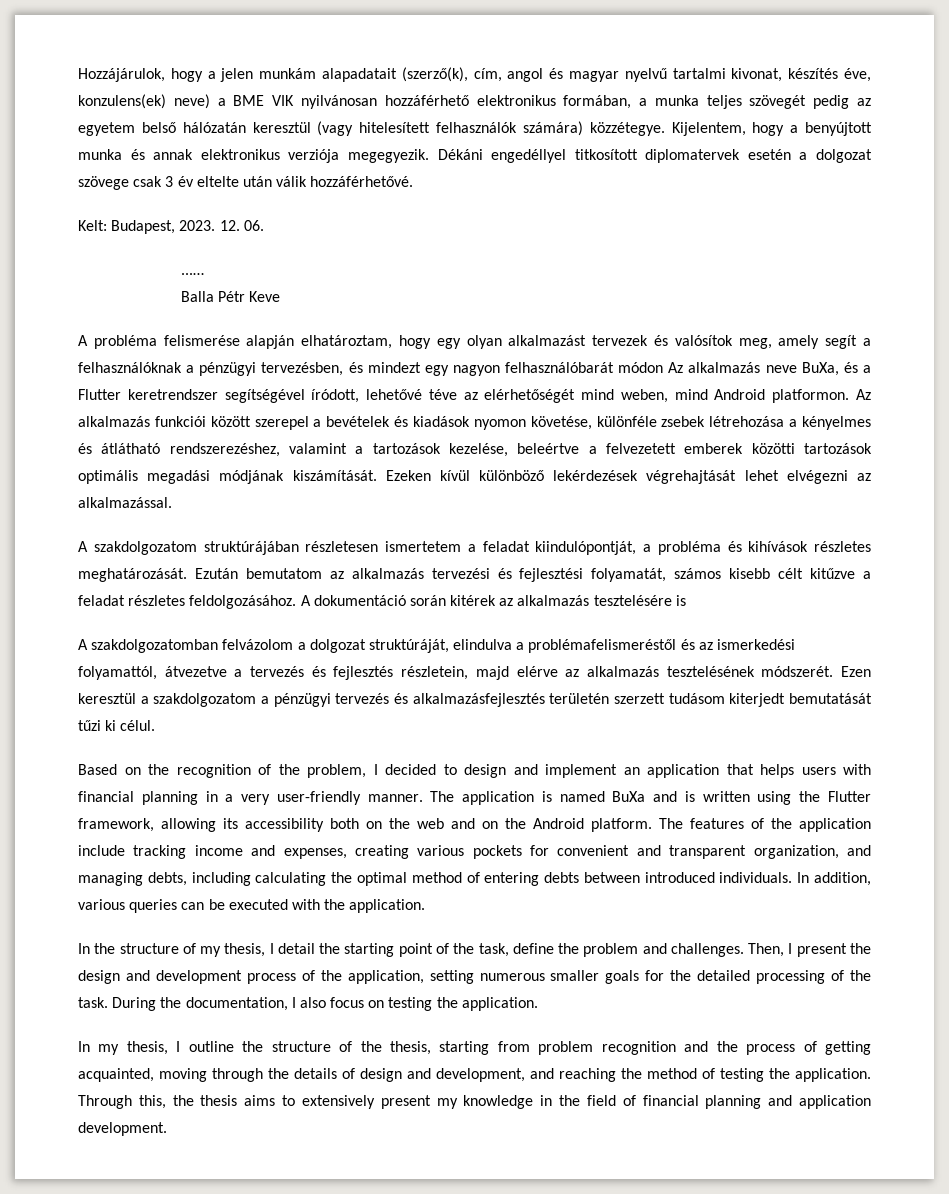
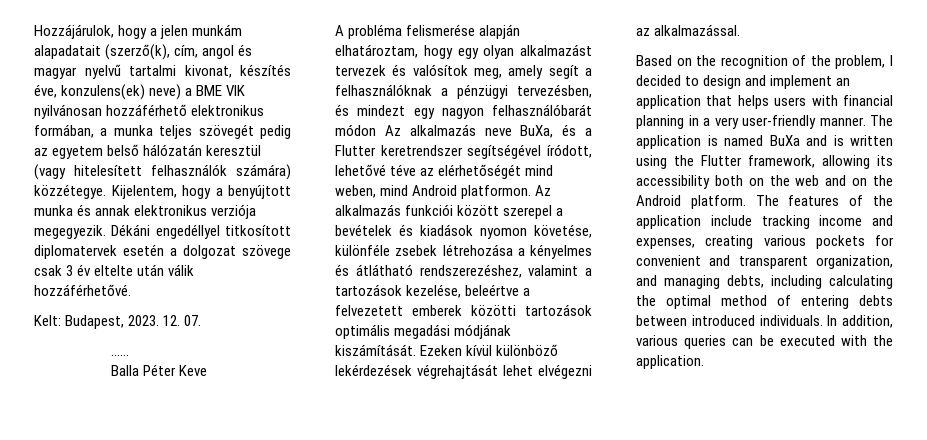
- 12. 06.
+ 12. 07.
- Balla Pétr Keve
+ Balla Péter Keve
- A szakdolgozatom struktúrájában részletesen ismertetem a feladat kiindulópontját, a probléma és kihívások részletes meghatározását. Ezután bemutatom az alkalmazás tervezési és fejlesztési folyamatát, számos kisebb célt kitűzve a feladat részletes feldolgozásához. A dokumentáció során kitérek az alkalmazás tesztelésére is
- A szakdolgozatomban felvázolom a dolgozat struktúráját, elindulva a problémafelismeréstől és az ismerkedési folyamattól, átvezetve a tervezés és fejlesztés részletein, majd elérve az alkalmazás tesztelésének módszerét. Ezen keresztül a szakdolgozatom a pénzügyi tervezés és alkalmazásfejlesztés területén szerzett tudásom kiterjedt bemutatását tűzi ki célul.
- In the structure of my thesis, I detail the starting point of the task, define the problem and challenges. Then, I present the design and development process of the application, setting numerous smaller goals for the detailed processing of the task. During the documentation, I also focus on testing the application.
- In my thesis, I outline the structure of the thesis, starting from problem recognition and the process of getting acquainted, moving through the details of design and development, and reaching the method of testing the application. Through this, the thesis aims to extensively present my knowledge in the field of financial planning and application development.

